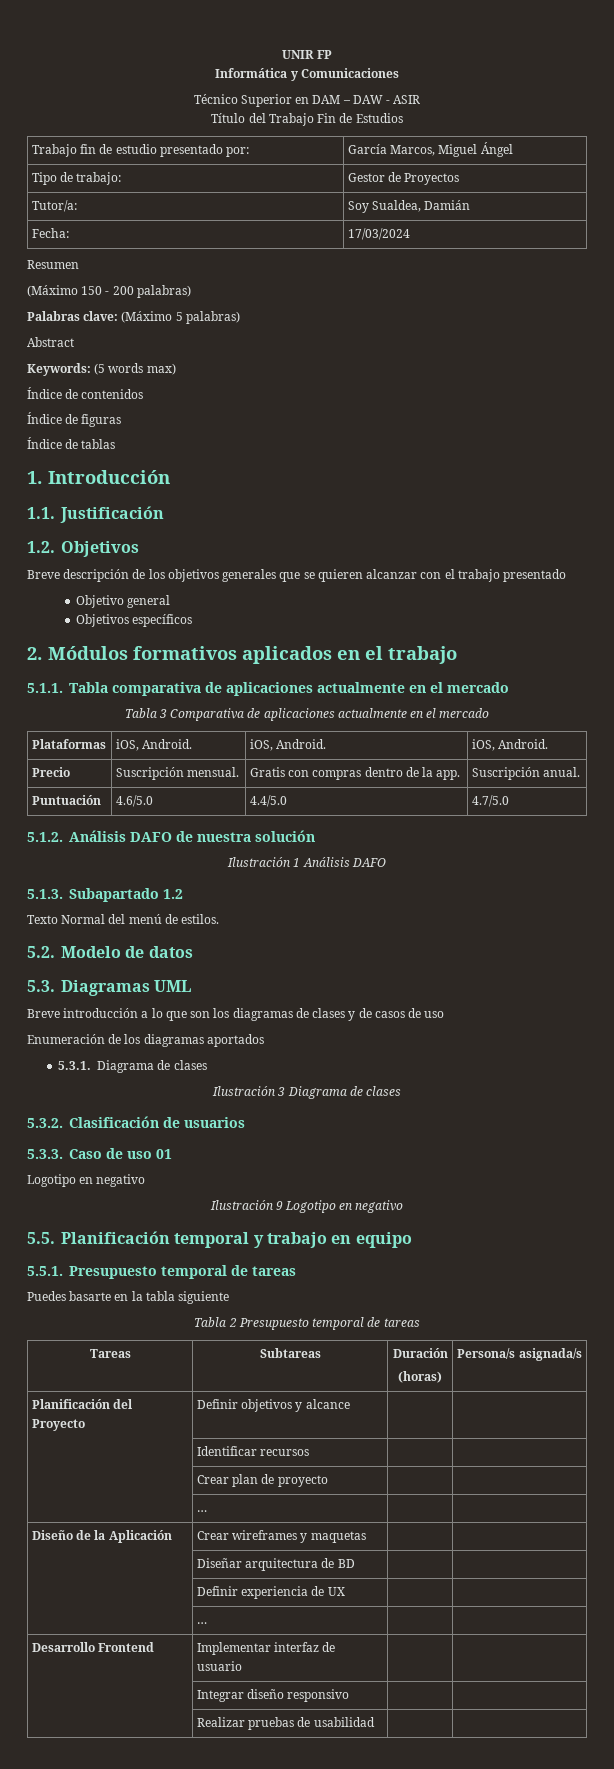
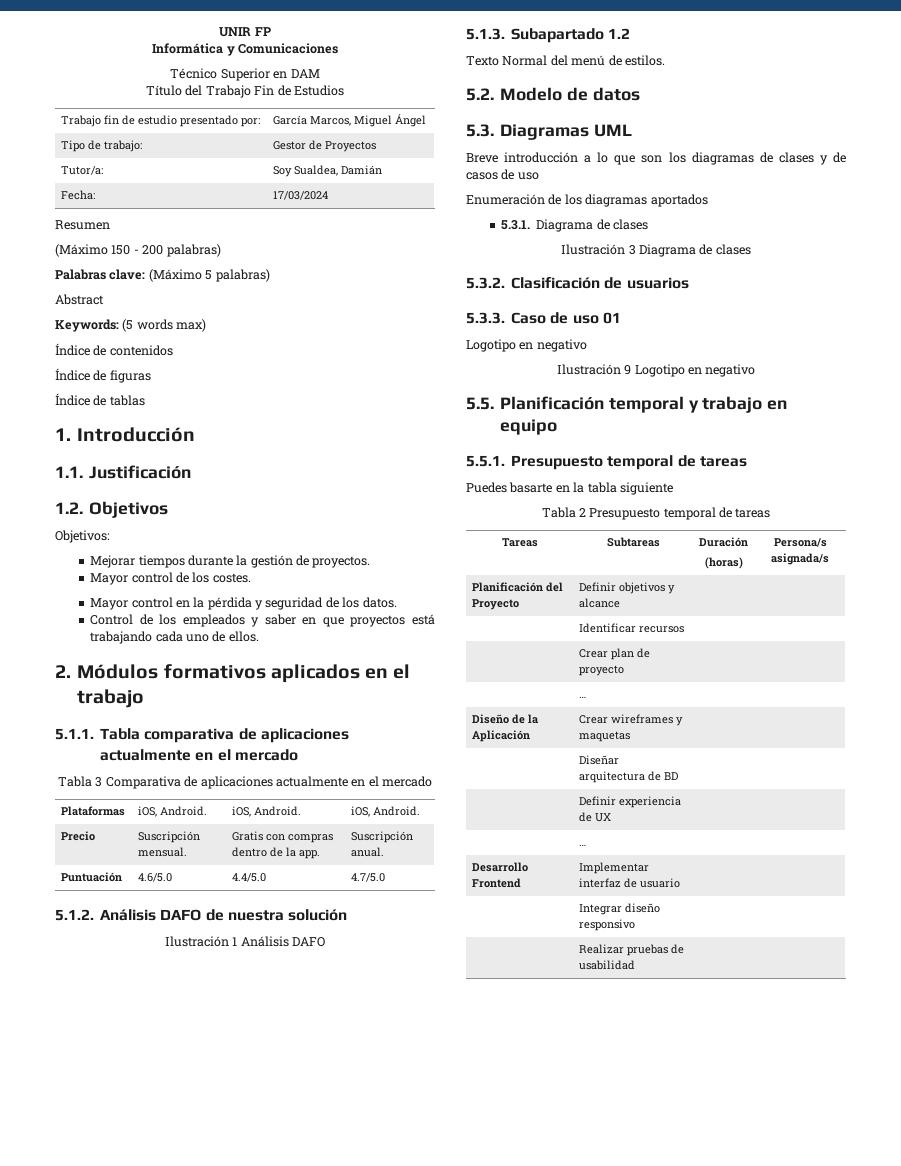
- Técnico Superior en DAM – DAW - ASIR
+ Técnico Superior en DAM
- Breve descripción de los objetivos generales que se quieren alcanzar con el trabajo presentado
- Objetivo general
- Objetivos específicos
+ Objetivos:
+ Mejorar tiempos durante la gestión de proyectos.
+ Mayor control de los costes.
+ Mayor control en la pérdida y seguridad de los datos.
+ Control de los empleados y saber en que proyectos está trabajando cada uno de ellos.

